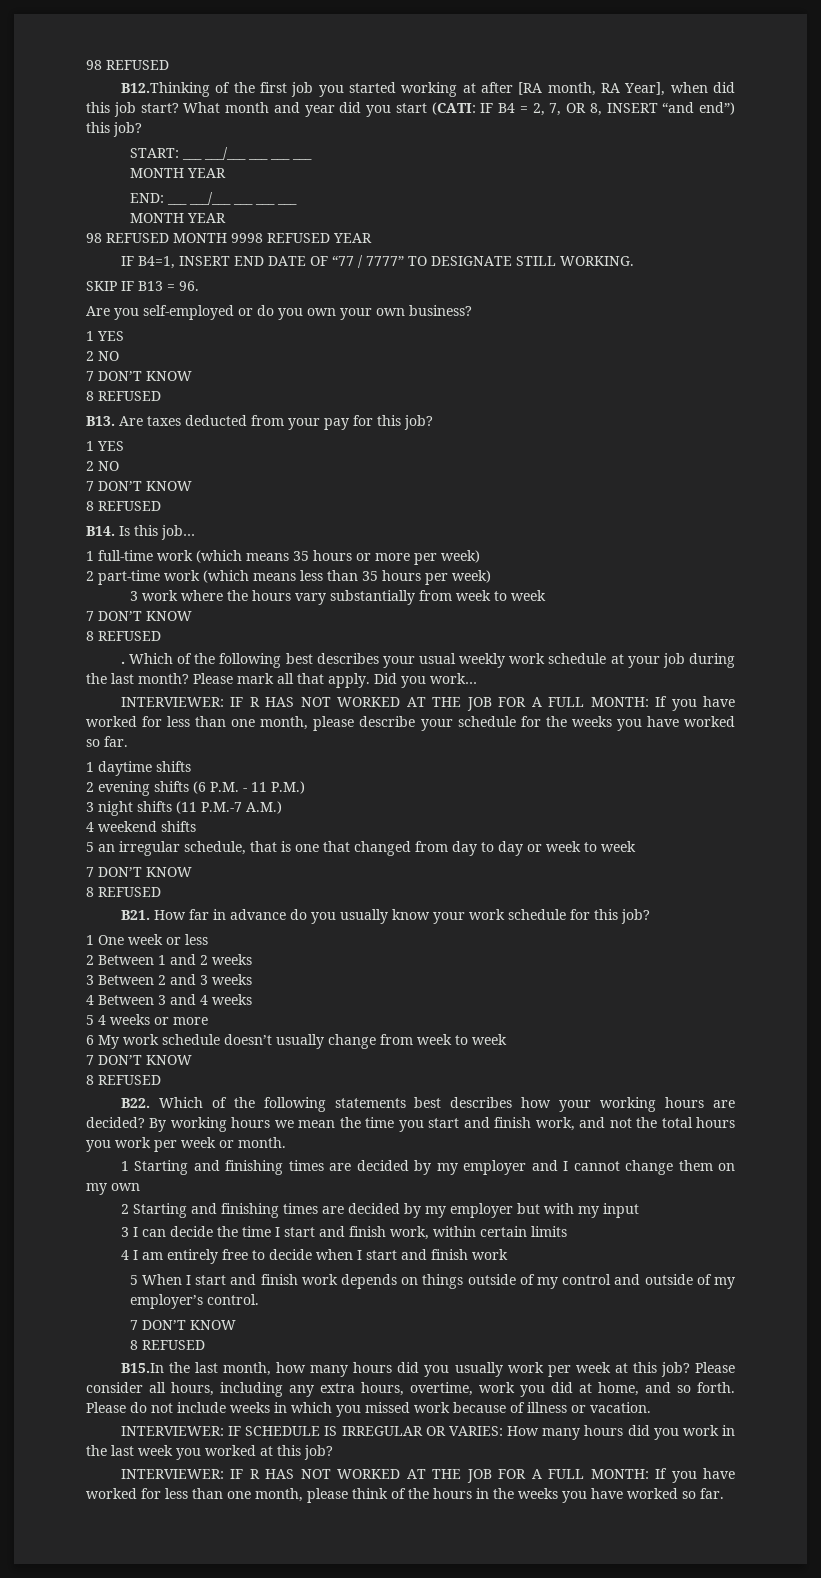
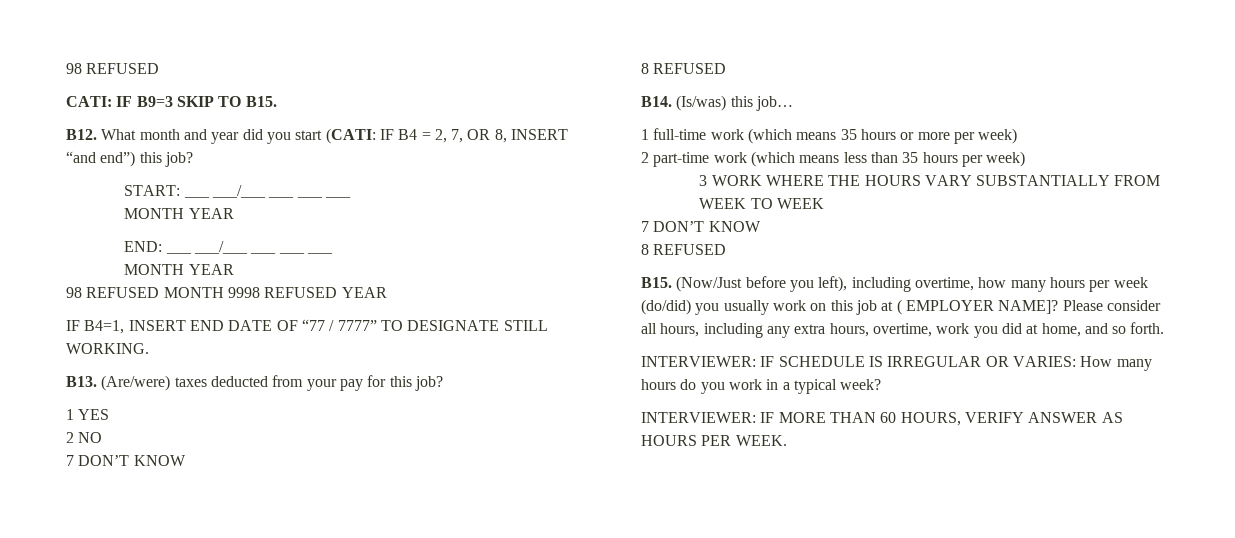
- B12.Thinking of the first job you started working at after [RA month, RA Year], when did this job start? What month and year did you start (CATI: IF B4 = 2, 7, OR 8, INSERT “and end”) this job?
+ CATI: IF B9=3 SKIP TO B15.
+ B12. What month and year did you start (CATI: IF B4 = 2, 7, OR 8, INSERT “and end”) this job?
- SKIP IF B13 = 96.
- Are you self-employed or do you own your own business?
- 1 YES
- 2 NO
- 7 DON’T KNOW
- 8 REFUSED
- B13. Are taxes deducted from your pay for this job?
+ B13. (Are/were) taxes deducted from your pay for this job?
- B14. Is this job…
+ B14. (Is/was) this job…
- 3 work where the hours vary substantially from week to week
+ 3 WORK WHERE THE HOURS VARY SUBSTANTIALLY FROM WEEK TO WEEK
  7 DON’T KNOW
  8 REFUSED
- . Which of the following best describes your usual weekly work schedule at your job during the last month? Please mark all that apply. Did you work…
- INTERVIEWER: IF R HAS NOT WORKED AT THE JOB FOR A FULL MONTH: If you have worked for less than one month, please describe your schedule for the weeks you have worked so far.
- 1 daytime shifts
- 2 evening shifts (6 P.M. - 11 P.M.)
- 3 night shifts (11 P.M.-7 A.M.)
- 4 weekend shifts
- 5 an irregular schedule, that is one that changed from day to day or week to week
- 7 DON’T KNOW
- 8 REFUSED
- B21. How far in advance do you usually know your work schedule for this job?
- 1 One week or less
- 2 Between 1 and 2 weeks
- 3 Between 2 and 3 weeks
- 4 Between 3 and 4 weeks
- 5 4 weeks or more
- 6 My work schedule doesn’t usually change from week to week
- 7 DON’T KNOW
- 8 REFUSED
- B22. Which of the following statements best describes how your working hours are decided? By working hours we mean the time you start and finish work, and not the total hours you work per week or month.
- 1 Starting and finishing times are decided by my employer and I cannot change them on my own
- 2 Starting and finishing times are decided by my employer but with my input
- 3 I can decide the time I start and finish work, within certain limits
- 4 I am entirely free to decide when I start and finish work
- 5 When I start and finish work depends on things outside of my control and outside of my employer’s control.
- 7 DON’T KNOW
- 8 REFUSED
- B15.In the last month, how many hours did you usually work per week at this job?
+ B15. (Now/Just before you left), including overtime, how many hours per week (do/did) you usually work on this job at ( EMPLOYER NAME]?
- Please do not include weeks in which you missed work because of illness or vacation.
- INTERVIEWER: IF SCHEDULE IS IRREGULAR OR VARIES: How many hours did you work in the last week you worked at this job?
- INTERVIEWER: IF R HAS NOT WORKED AT THE JOB FOR A FULL MONTH: If you have worked for less than one month, please think of the hours in the weeks you have worked so far.
+ INTERVIEWER: IF SCHEDULE IS IRREGULAR OR VARIES: How many hours do you work in a typical week?
+ INTERVIEWER: IF MORE THAN 60 HOURS, VERIFY ANSWER AS HOURS PER WEEK.

